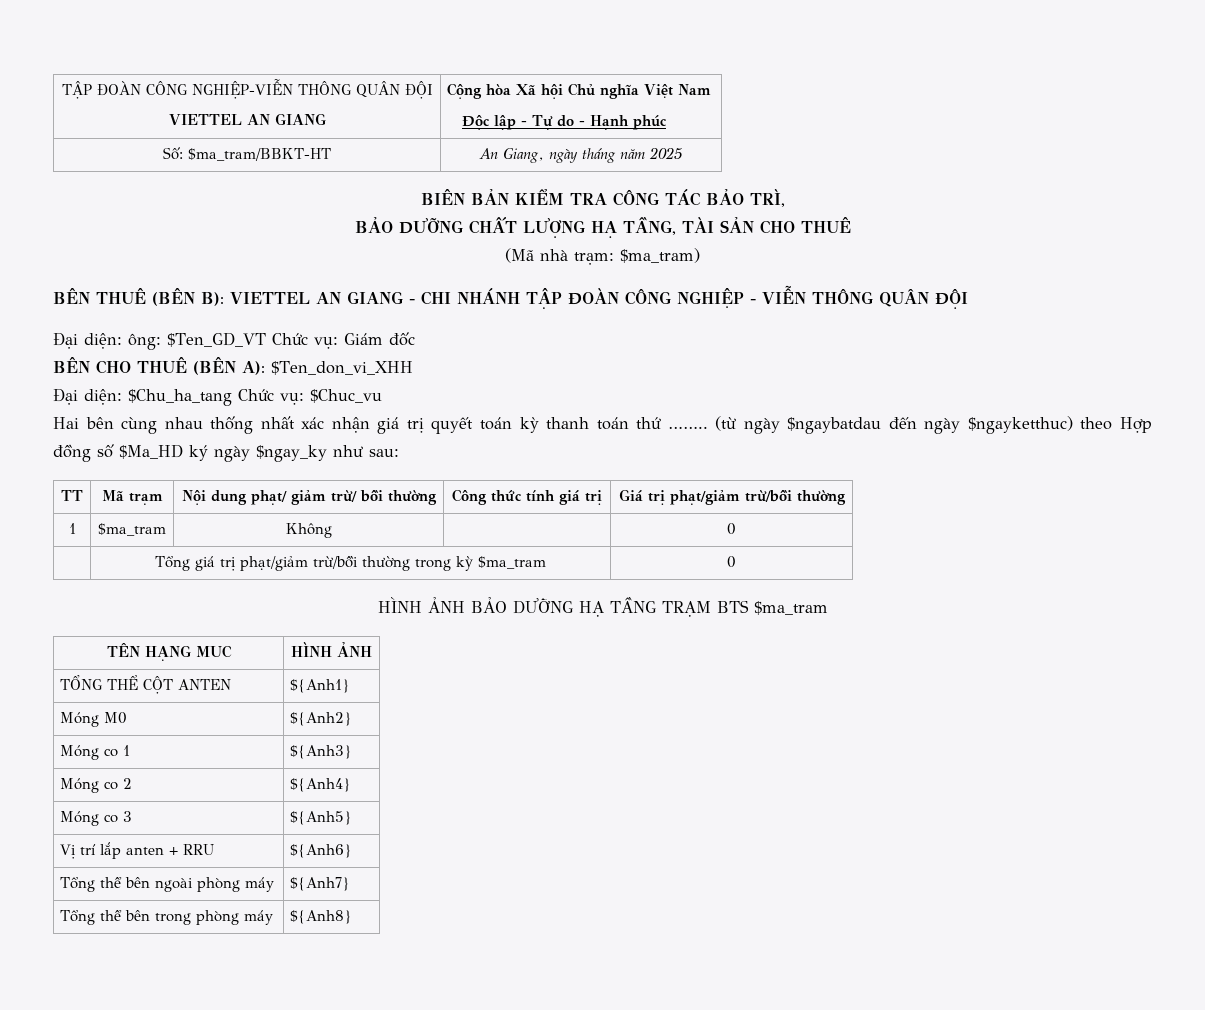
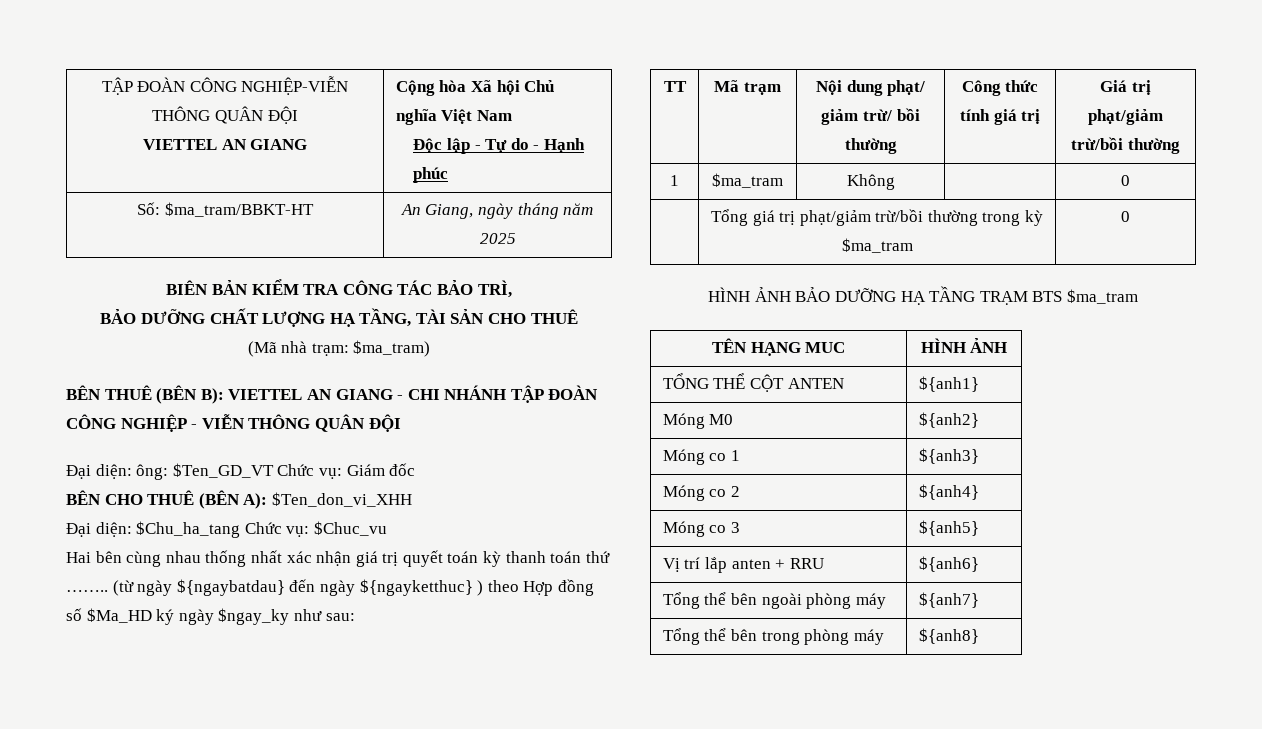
- (từ ngày $ngaybatdau đến ngày $ngayketthuc) theo Hợp đồng số $Ma_HD ký ngày $ngay_ky như sau:
+ (từ ngày ${ngaybatdau} đến ngày ${ngayketthuc} ) theo Hợp đồng số $Ma_HD ký ngày $ngay_ky như sau:
- TỔNG THỂ CỘT ANTEN | ${Anh1}
+ TỔNG THỂ CỘT ANTEN | ${anh1}
- Móng M0 | ${Anh2}
+ Móng M0 | ${anh2}
- Móng co 1 | ${Anh3}
+ Móng co 1 | ${anh3}
- Móng co 2 | ${Anh4}
+ Móng co 2 | ${anh4}
- Móng co 3 | ${Anh5}
+ Móng co 3 | ${anh5}
- Vị trí lắp anten + RRU | ${Anh6}
+ Vị trí lắp anten + RRU | ${anh6}
- Tổng thể bên ngoài phòng máy | ${Anh7}
+ Tổng thể bên ngoài phòng máy | ${anh7}
- Tổng thể bên trong phòng máy | ${Anh8}
+ Tổng thể bên trong phòng máy | ${anh8}

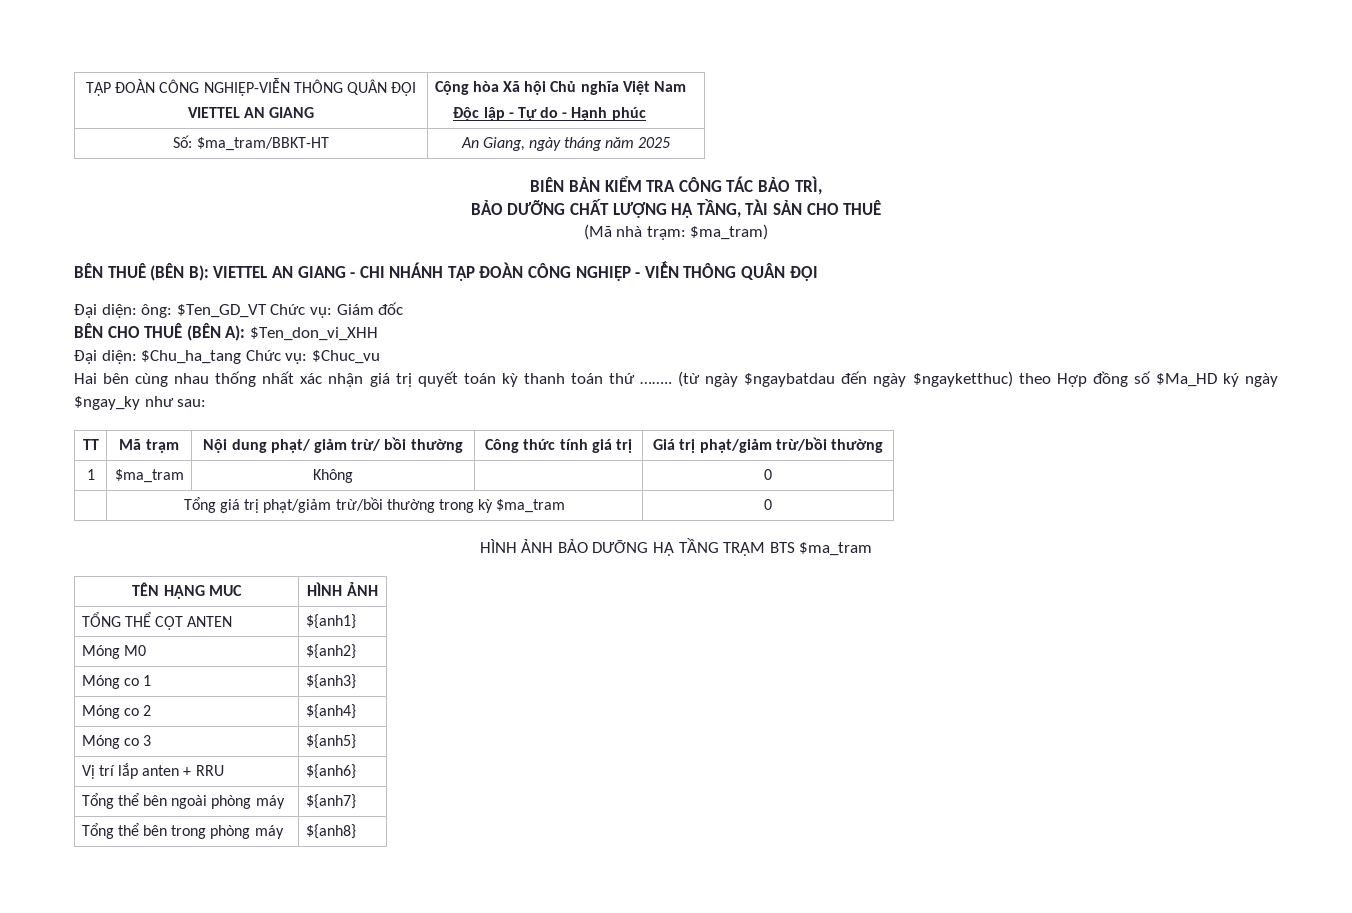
- (từ ngày ${ngaybatdau} đến ngày ${ngayketthuc} ) theo Hợp đồng số $Ma_HD ký ngày $ngay_ky như sau:
+ (từ ngày $ngaybatdau đến ngày $ngayketthuc) theo Hợp đồng số $Ma_HD ký ngày $ngay_ky như sau:

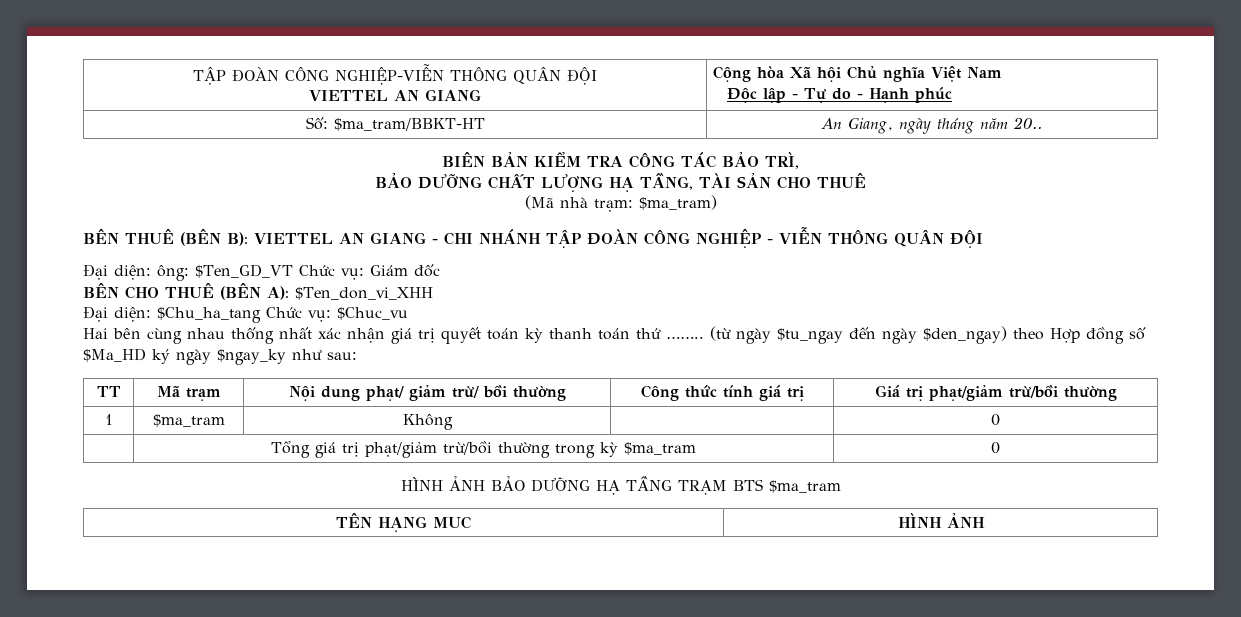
- Số: $ma_tram/BBKT-HT | An Giang, ngày tháng năm 2025
+ Số: $ma_tram/BBKT-HT | An Giang, ngày tháng năm 20..
- (từ ngày $ngaybatdau đến ngày $ngayketthuc) theo Hợp đồng số $Ma_HD ký ngày $ngay_ky như sau:
+ (từ ngày $tu_ngay đến ngày $den_ngay) theo Hợp đồng số $Ma_HD ký ngày $ngay_ky như sau:
- TỔNG THỂ CỘT ANTEN | ${anh1}
- Móng M0 | ${anh2}
- Móng co 1 | ${anh3}
- Móng co 2 | ${anh4}
- Móng co 3 | ${anh5}
- Vị trí lắp anten + RRU | ${anh6}
- Tổng thể bên ngoài phòng máy | ${anh7}
- Tổng thể bên trong phòng máy | ${anh8}

